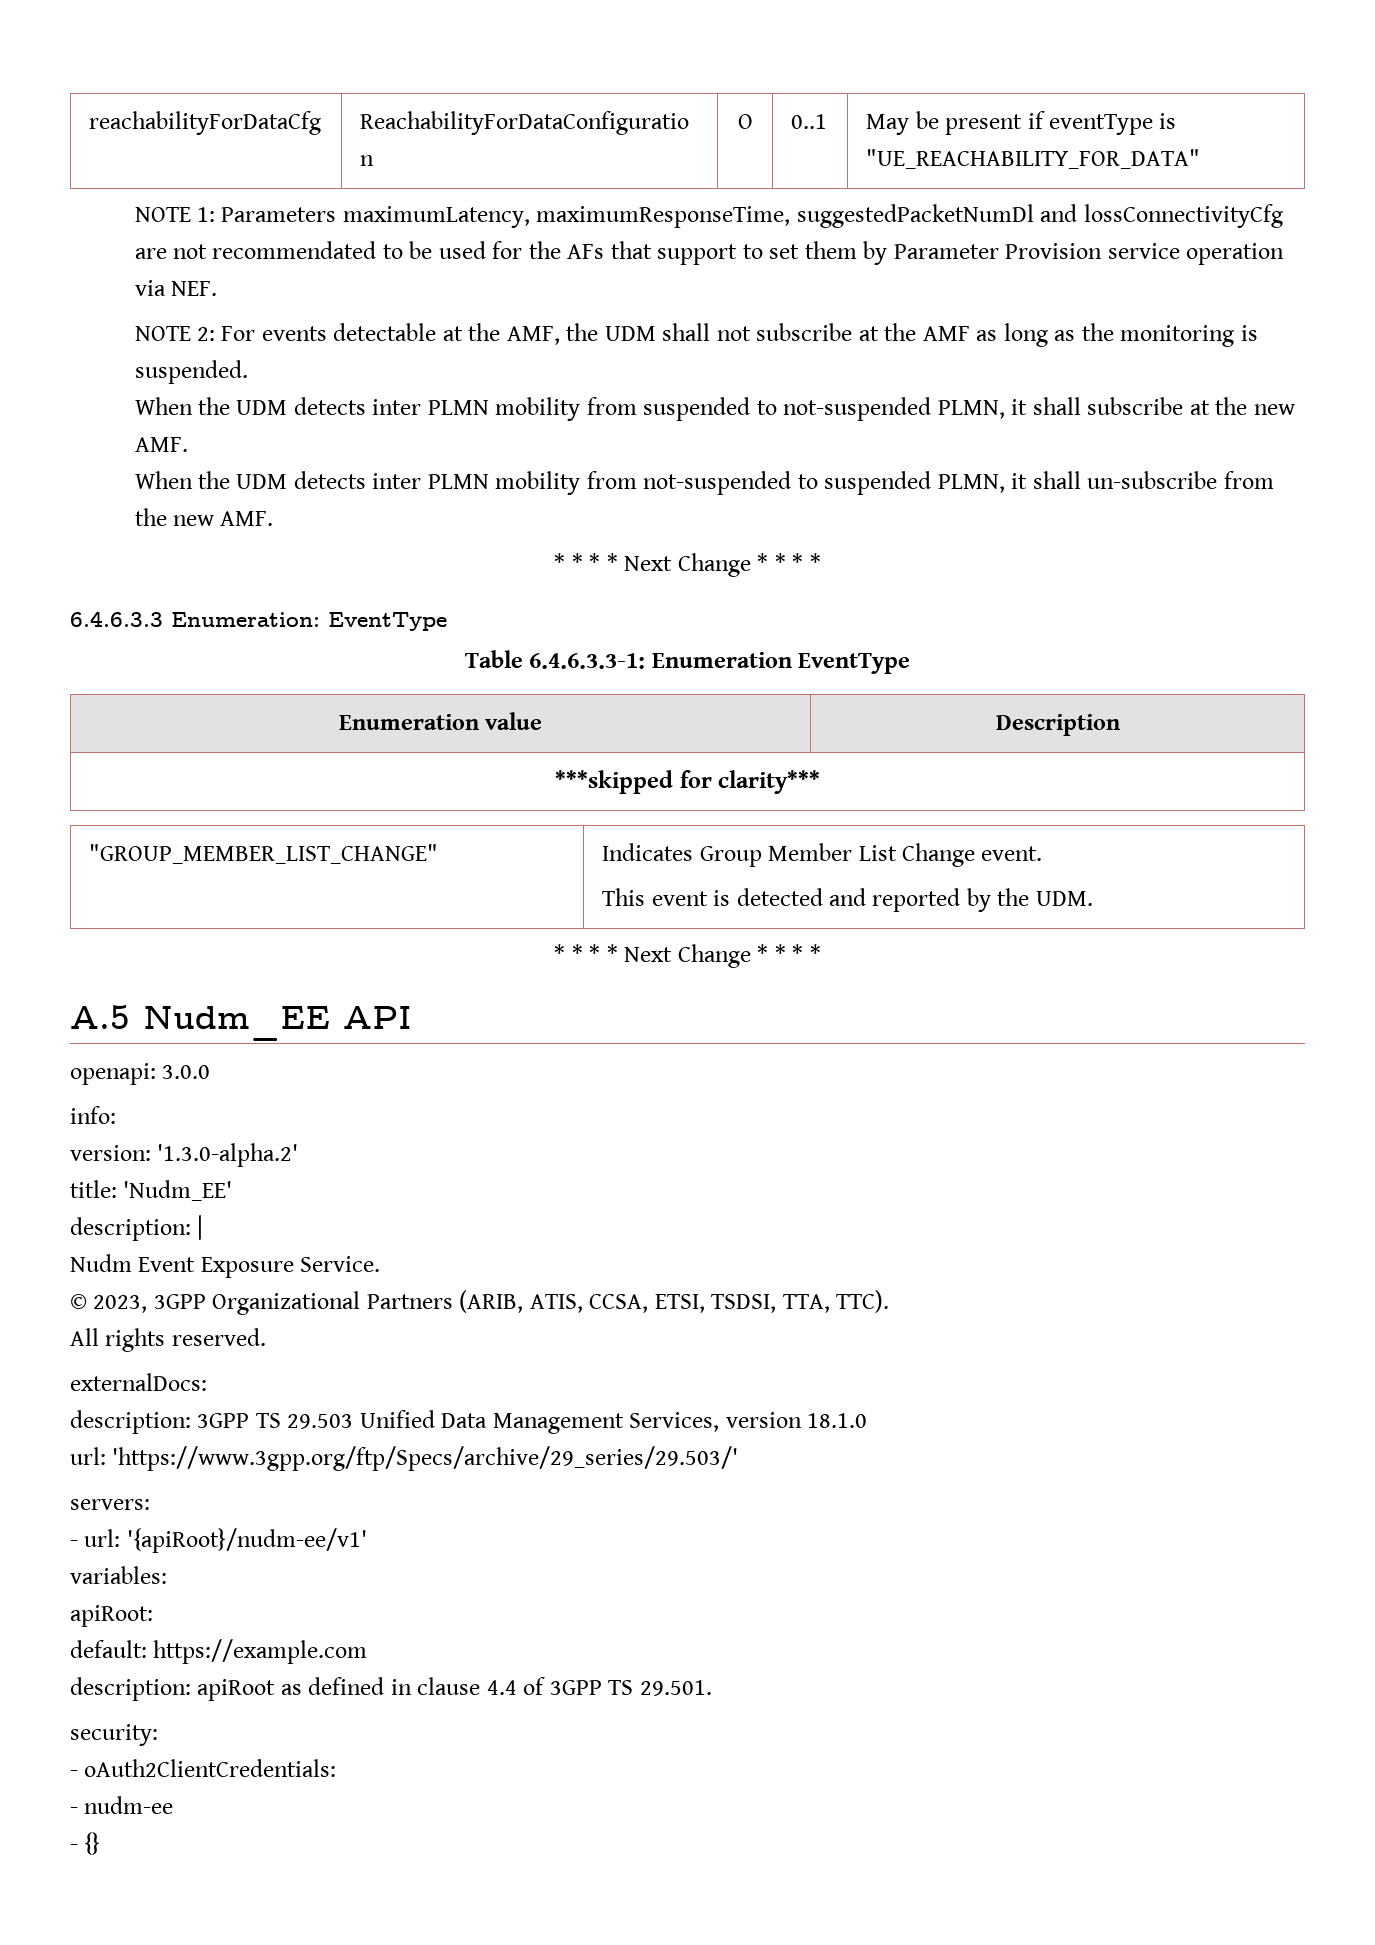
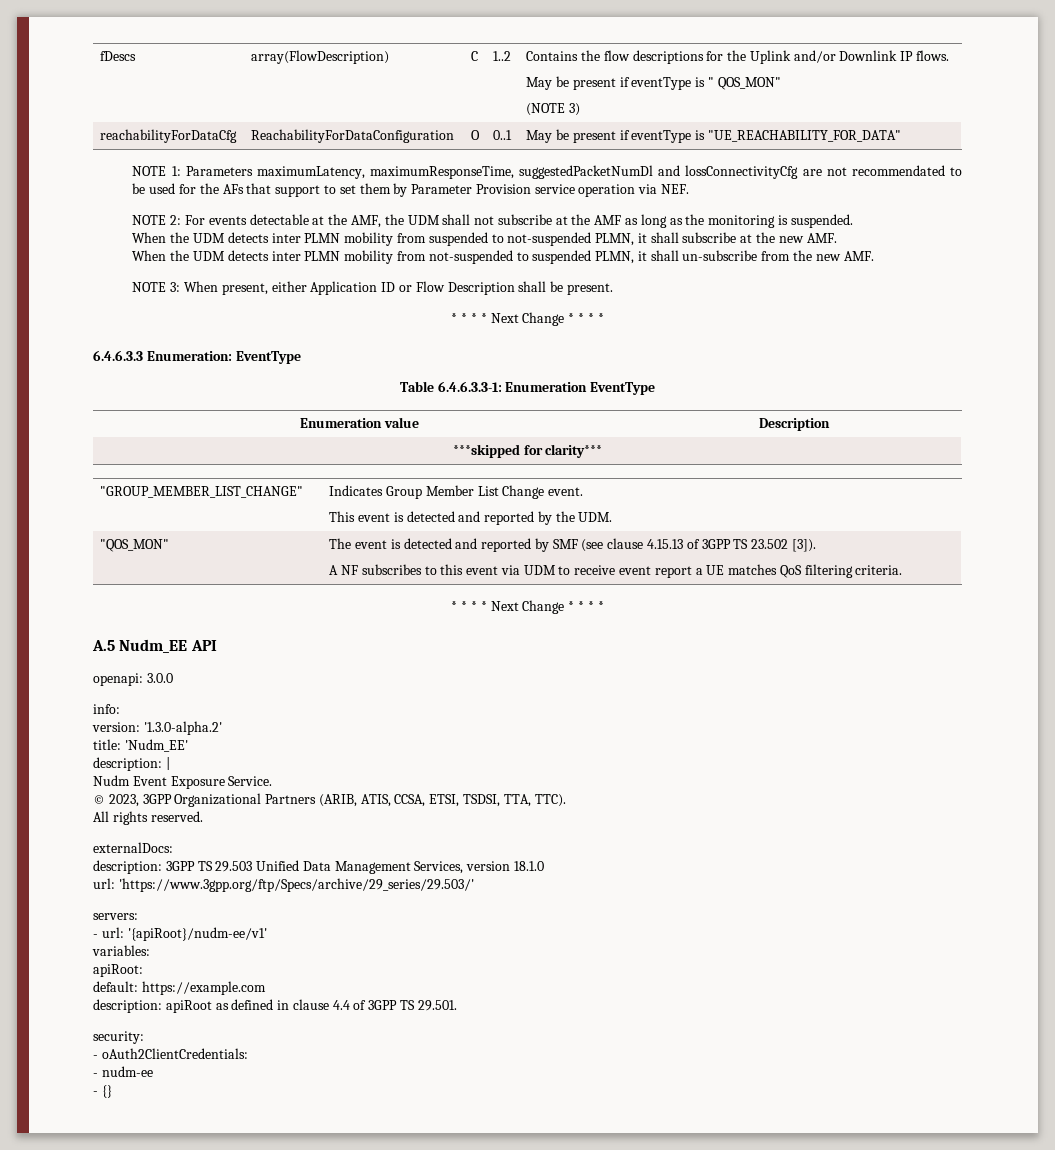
+ fDescs | array(FlowDescription) | C | 1..2 | Contains the flow descriptions for the Uplink and/or Downlink IP flows.
+ May be present if eventType is " QOS_MON"
+ (NOTE 3)
+ NOTE 3: When present, either Application ID or Flow Description shall be present.
+ "QOS_MON" | The event is detected and reported by SMF (see clause 4.15.13 of 3GPP TS 23.502 [3]).
+ A NF subscribes to this event via UDM to receive event report a UE matches QoS filtering criteria.

